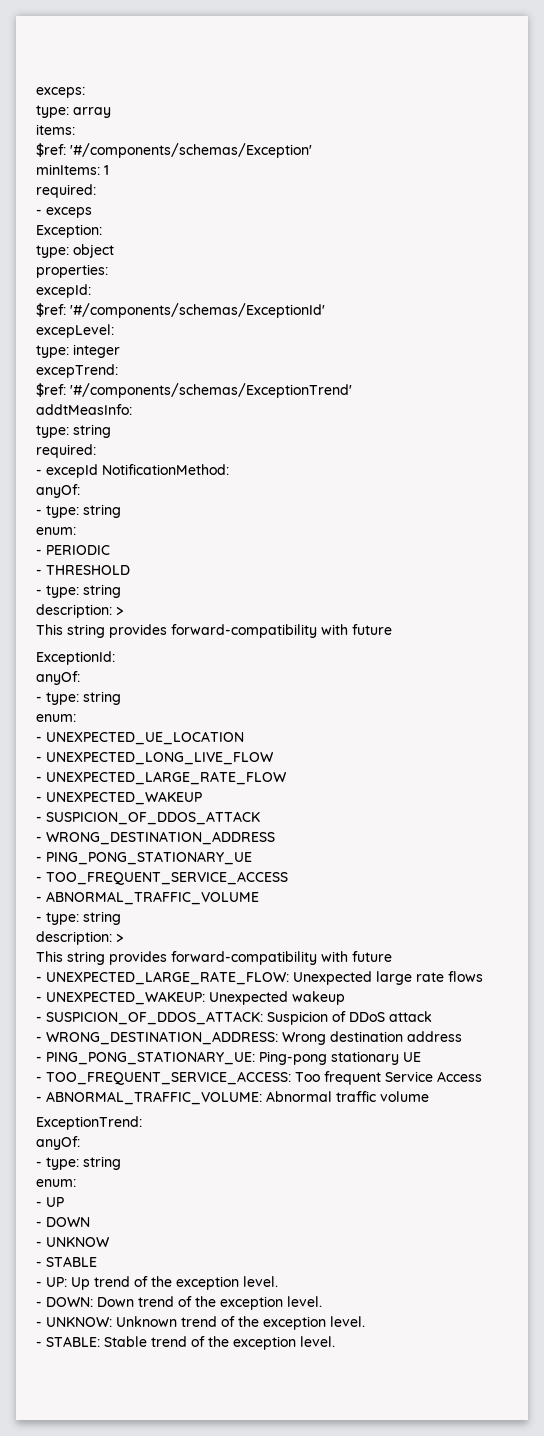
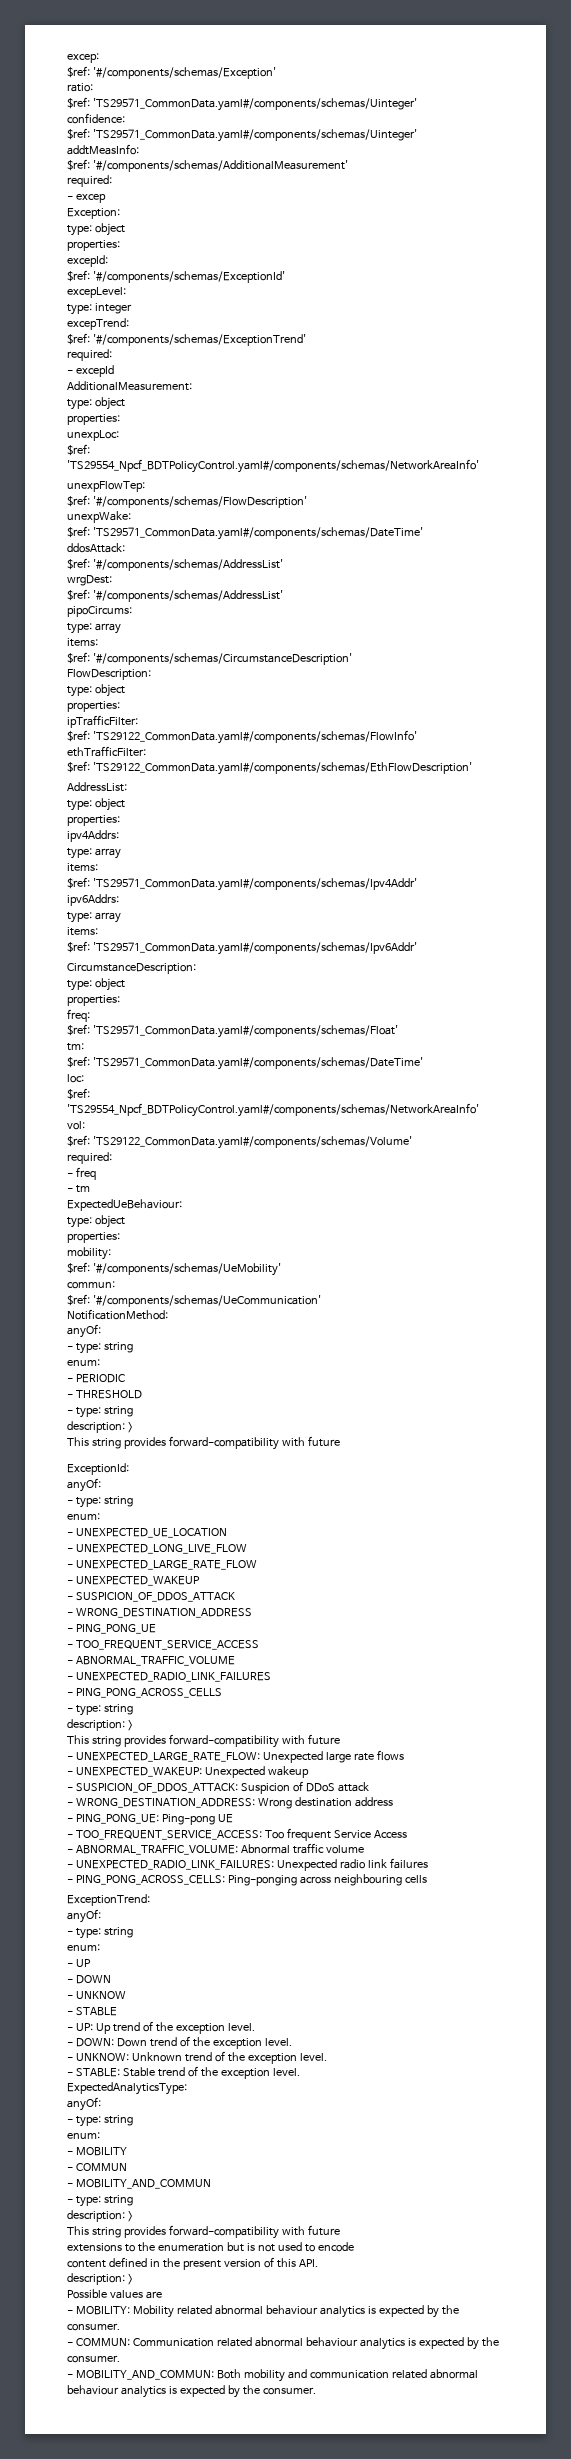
- exceps:
- type: array
- items:
+ excep:
  $ref: '#/components/schemas/Exception'
- minItems: 1
+ ratio:
+ $ref: 'TS29571_CommonData.yaml#/components/schemas/Uinteger'
+ confidence:
+ $ref: 'TS29571_CommonData.yaml#/components/schemas/Uinteger'
+ addtMeasInfo:
+ $ref: '#/components/schemas/AdditionalMeasurement'
  required:
- - exceps
+ - excep
  $ref: '#/components/schemas/ExceptionTrend'
- addtMeasInfo:
- type: string
  required:
- - excepId NotificationMethod:
+ - excepId
+ AdditionalMeasurement:
+ type: object
+ properties:
+ unexpLoc:
+ $ref: 'TS29554_Npcf_BDTPolicyControl.yaml#/components/schemas/NetworkAreaInfo'
+ unexpFlowTep:
+ $ref: '#/components/schemas/FlowDescription'
+ unexpWake:
+ $ref: 'TS29571_CommonData.yaml#/components/schemas/DateTime'
+ ddosAttack:
+ $ref: '#/components/schemas/AddressList'
+ wrgDest:
+ $ref: '#/components/schemas/AddressList'
+ pipoCircums:
+ type: array
+ items:
+ $ref: '#/components/schemas/CircumstanceDescription'
+ FlowDescription:
+ type: object
+ properties:
+ ipTrafficFilter:
+ $ref: 'TS29122_CommonData.yaml#/components/schemas/FlowInfo'
+ ethTrafficFilter:
+ $ref: 'TS29122_CommonData.yaml#/components/schemas/EthFlowDescription'
+ AddressList:
+ type: object
+ properties:
+ ipv4Addrs:
+ type: array
+ items:
+ $ref: 'TS29571_CommonData.yaml#/components/schemas/Ipv4Addr'
+ ipv6Addrs:
+ type: array
+ items:
+ $ref: 'TS29571_CommonData.yaml#/components/schemas/Ipv6Addr'
+ CircumstanceDescription:
+ type: object
+ properties:
+ freq:
+ $ref: 'TS29571_CommonData.yaml#/components/schemas/Float'
+ tm:
+ $ref: 'TS29571_CommonData.yaml#/components/schemas/DateTime'
+ loc:
+ $ref: 'TS29554_Npcf_BDTPolicyControl.yaml#/components/schemas/NetworkAreaInfo'
+ vol:
+ $ref: 'TS29122_CommonData.yaml#/components/schemas/Volume'
+ required:
+ - freq
+ - tm
+ ExpectedUeBehaviour:
+ type: object
+ properties:
+ mobility:
+ $ref: '#/components/schemas/UeMobility'
+ commun:
+ $ref: '#/components/schemas/UeCommunication'
+ NotificationMethod:
- - PING_PONG_STATIONARY_UE
+ - PING_PONG_UE
+ - UNEXPECTED_RADIO_LINK_FAILURES
+ - PING_PONG_ACROSS_CELLS
- - PING_PONG_STATIONARY_UE: Ping-pong stationary UE
+ - PING_PONG_UE: Ping-pong UE
+ - UNEXPECTED_RADIO_LINK_FAILURES: Unexpected radio link failures
+ - PING_PONG_ACROSS_CELLS: Ping-ponging across neighbouring cells
+ ExpectedAnalyticsType:
+ anyOf:
+ - type: string
+ enum:
+ - MOBILITY
+ - COMMUN
+ - MOBILITY_AND_COMMUN
+ - type: string
+ description: >
+ This string provides forward-compatibility with future
+ extensions to the enumeration but is not used to encode
+ content defined in the present version of this API.
+ description: >
+ Possible values are
+ - MOBILITY: Mobility related abnormal behaviour analytics is expected by the consumer.
+ - COMMUN: Communication related abnormal behaviour analytics is expected by the consumer.
+ - MOBILITY_AND_COMMUN: Both mobility and communication related abnormal behaviour analytics is expected by the consumer.

